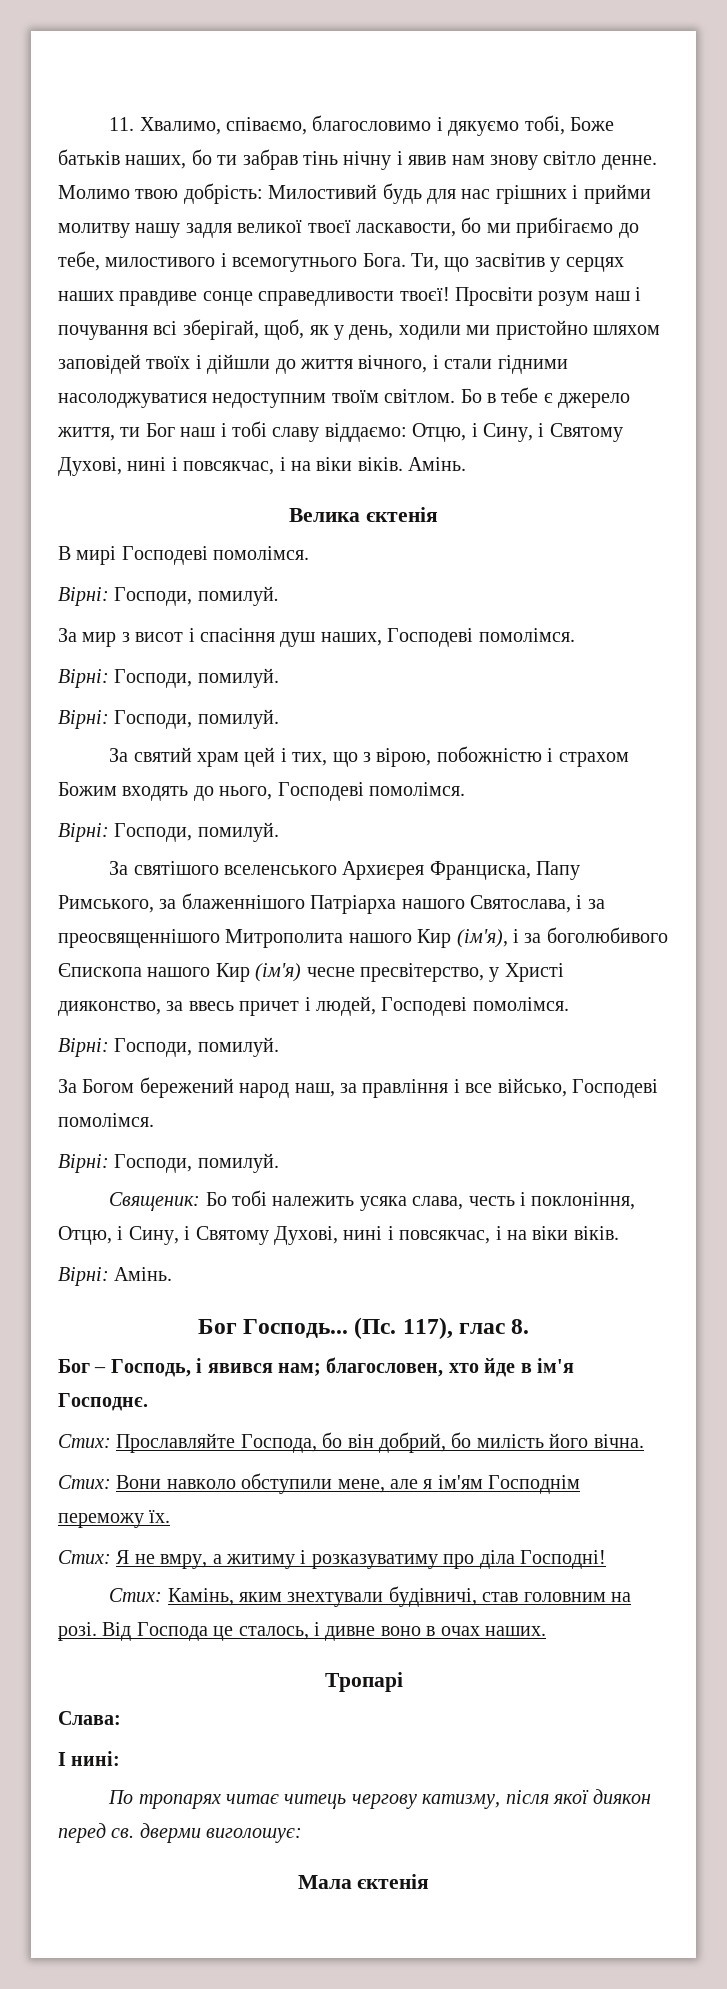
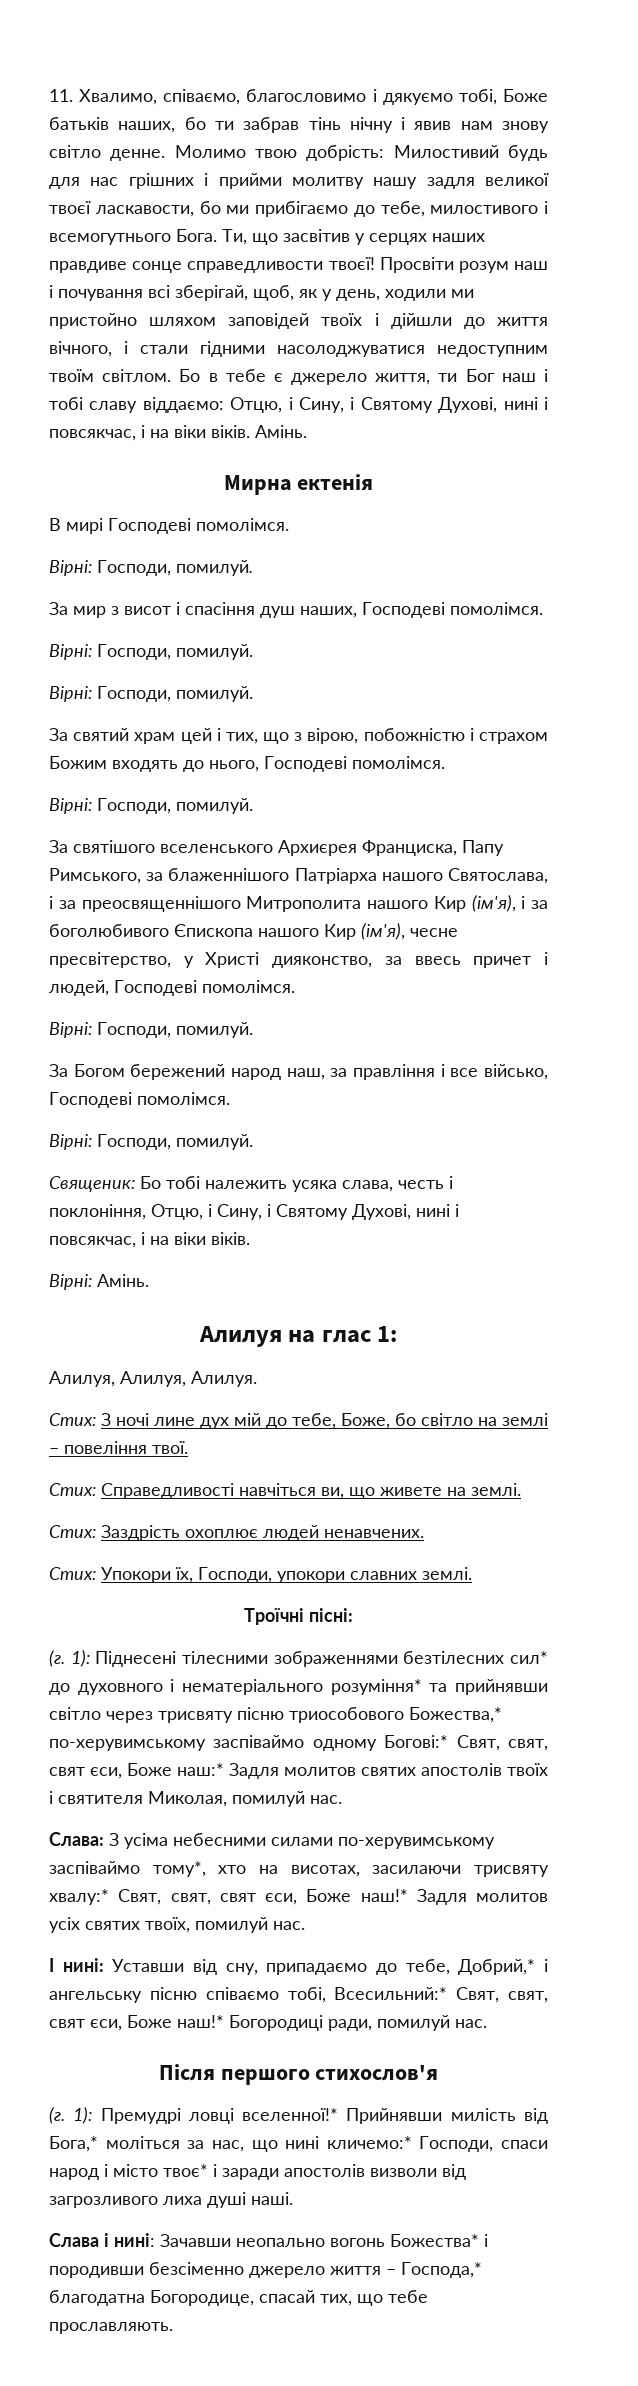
- Велика єктенія
+ Мирна ектенія
- За святішого вселенського Архиєрея Франциска, Папу Римського, за блаженнішого Патріарха нашого Святослава, і за преосвященнішого Митрополита нашого Кир (ім'я), і за боголюбивого Єпископа нашого Кир (ім'я) чесне пресвітерство, у Христі дияконство, за ввесь причет і людей, Господеві помолімся.
+ За святішого вселенського Архиєрея Франциска, Папу Римського, за блаженнішого Патріарха нашого Святослава, і за преосвященнішого Митрополита нашого Кир (ім'я), і за боголюбивого Єпископа нашого Кир (ім'я), чесне пресвітерство, у Христі дияконство, за ввесь причет і людей, Господеві помолімся.
- Бог Господь... (Пс. 117), глас 8.
- Бог – Господь, і явився нам; благословен, хто йде в ім'я Господнє.
- Стих: Прославляйте Господа, бо він добрий, бо милість його вічна.
- Стих: Вони навколо обступили мене, але я ім'ям Господнім переможу їх.
- Стих: Я не вмру, а житиму і розказуватиму про діла Господні!
- Стих: Камінь, яким знехтували будівничі, став головним на розі. Від Господа це сталось, і дивне воно в очах наших.
- Тропарі
- Слава:
- І нині:
- По тропарях читає читець чергову катизму, після якої диякон перед св. дверми виголошує:
- Мала єктенія
+ Алилуя на глас 1:
+ Алилуя, Алилуя, Алилуя.
+ Стих: З ночі лине дух мій до тебе, Боже, бо світло на землі – повеління твої.
+ Стих: Справедливості навчіться ви, що живете на землі.
+ Стих: Заздрість охоплює людей ненавчених.
+ Стих: Упокори їх, Господи, упокори славних землі.
+ Троїчні пісні:
+ (г. 1): Піднесені тілесними зображеннями безтілесних сил* до духовного і нематеріального розуміння* та прийнявши світло через трисвяту пісню триособового Божества,* по-херувимському заспіваймо одному Богові:* Свят, свят, свят єси, Боже наш:* Задля молитов святих апостолів твоїх і святителя Миколая, помилуй нас.
+ Слава: З усіма небесними силами по-херувимському заспіваймо тому*, хто на висотах, засилаючи трисвяту хвалу:* Свят, свят, свят єси, Боже наш!* Задля молитов усіх святих твоїх, помилуй нас.
+ І нині: Уставши від сну, припадаємо до тебе, Добрий,* і ангельську пісню співаємо тобі, Всесильний:* Свят, свят, свят єси, Боже наш!* Богородиці ради, помилуй нас.
+ Після першого стихослов'я
+ (г. 1): Премудрі ловці вселенної!* Прийнявши милість від Бога,* моліться за нас, що нині кличемо:* Господи, спаси народ і місто твоє* і заради апостолів визволи від загрозливого лиха душі наші.
+ Слава і нині: Зачавши неопально вогонь Божества* і породивши безсіменно джерело життя – Господа,* благодатна Богородице, спасай тих, що тебе прославляють.

